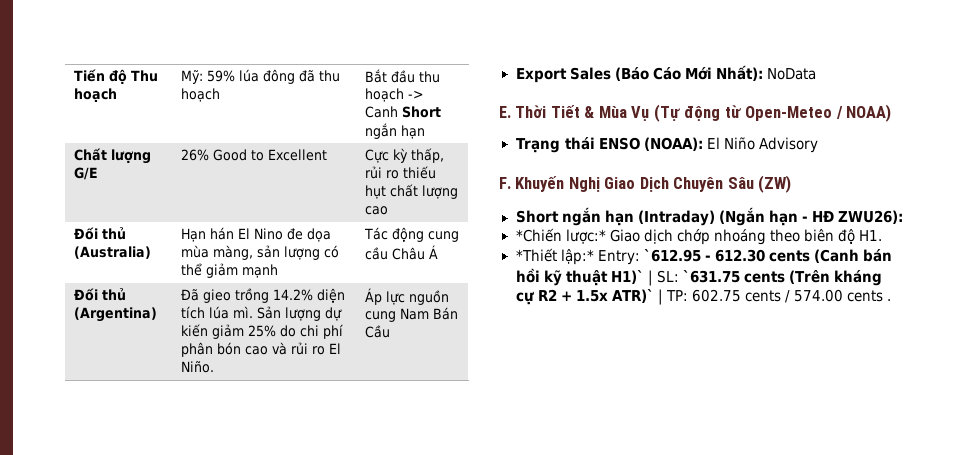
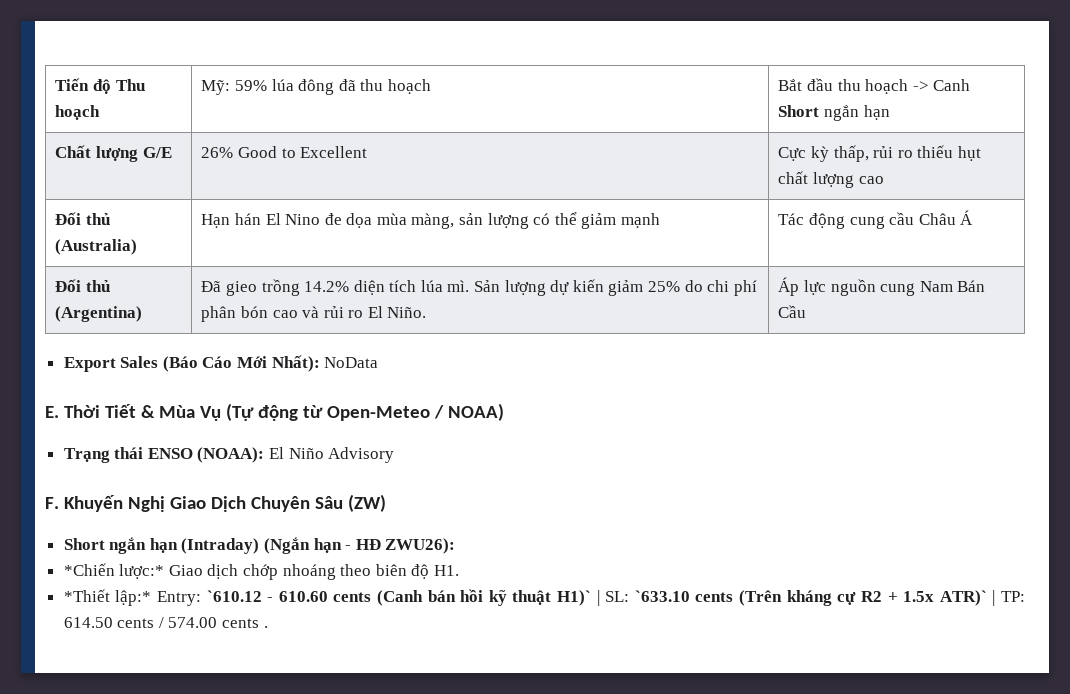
- *Thiết lập:* Entry: `612.95 - 612.30 cents (Canh bán hồi kỹ thuật H1)` | SL: `631.75 cents (Trên kháng cự R2 + 1.5x ATR)` | TP: 602.75 cents / 574.00 cents .
+ *Thiết lập:* Entry: `610.12 - 610.60 cents (Canh bán hồi kỹ thuật H1)` | SL: `633.10 cents (Trên kháng cự R2 + 1.5x ATR)` | TP: 614.50 cents / 574.00 cents .

